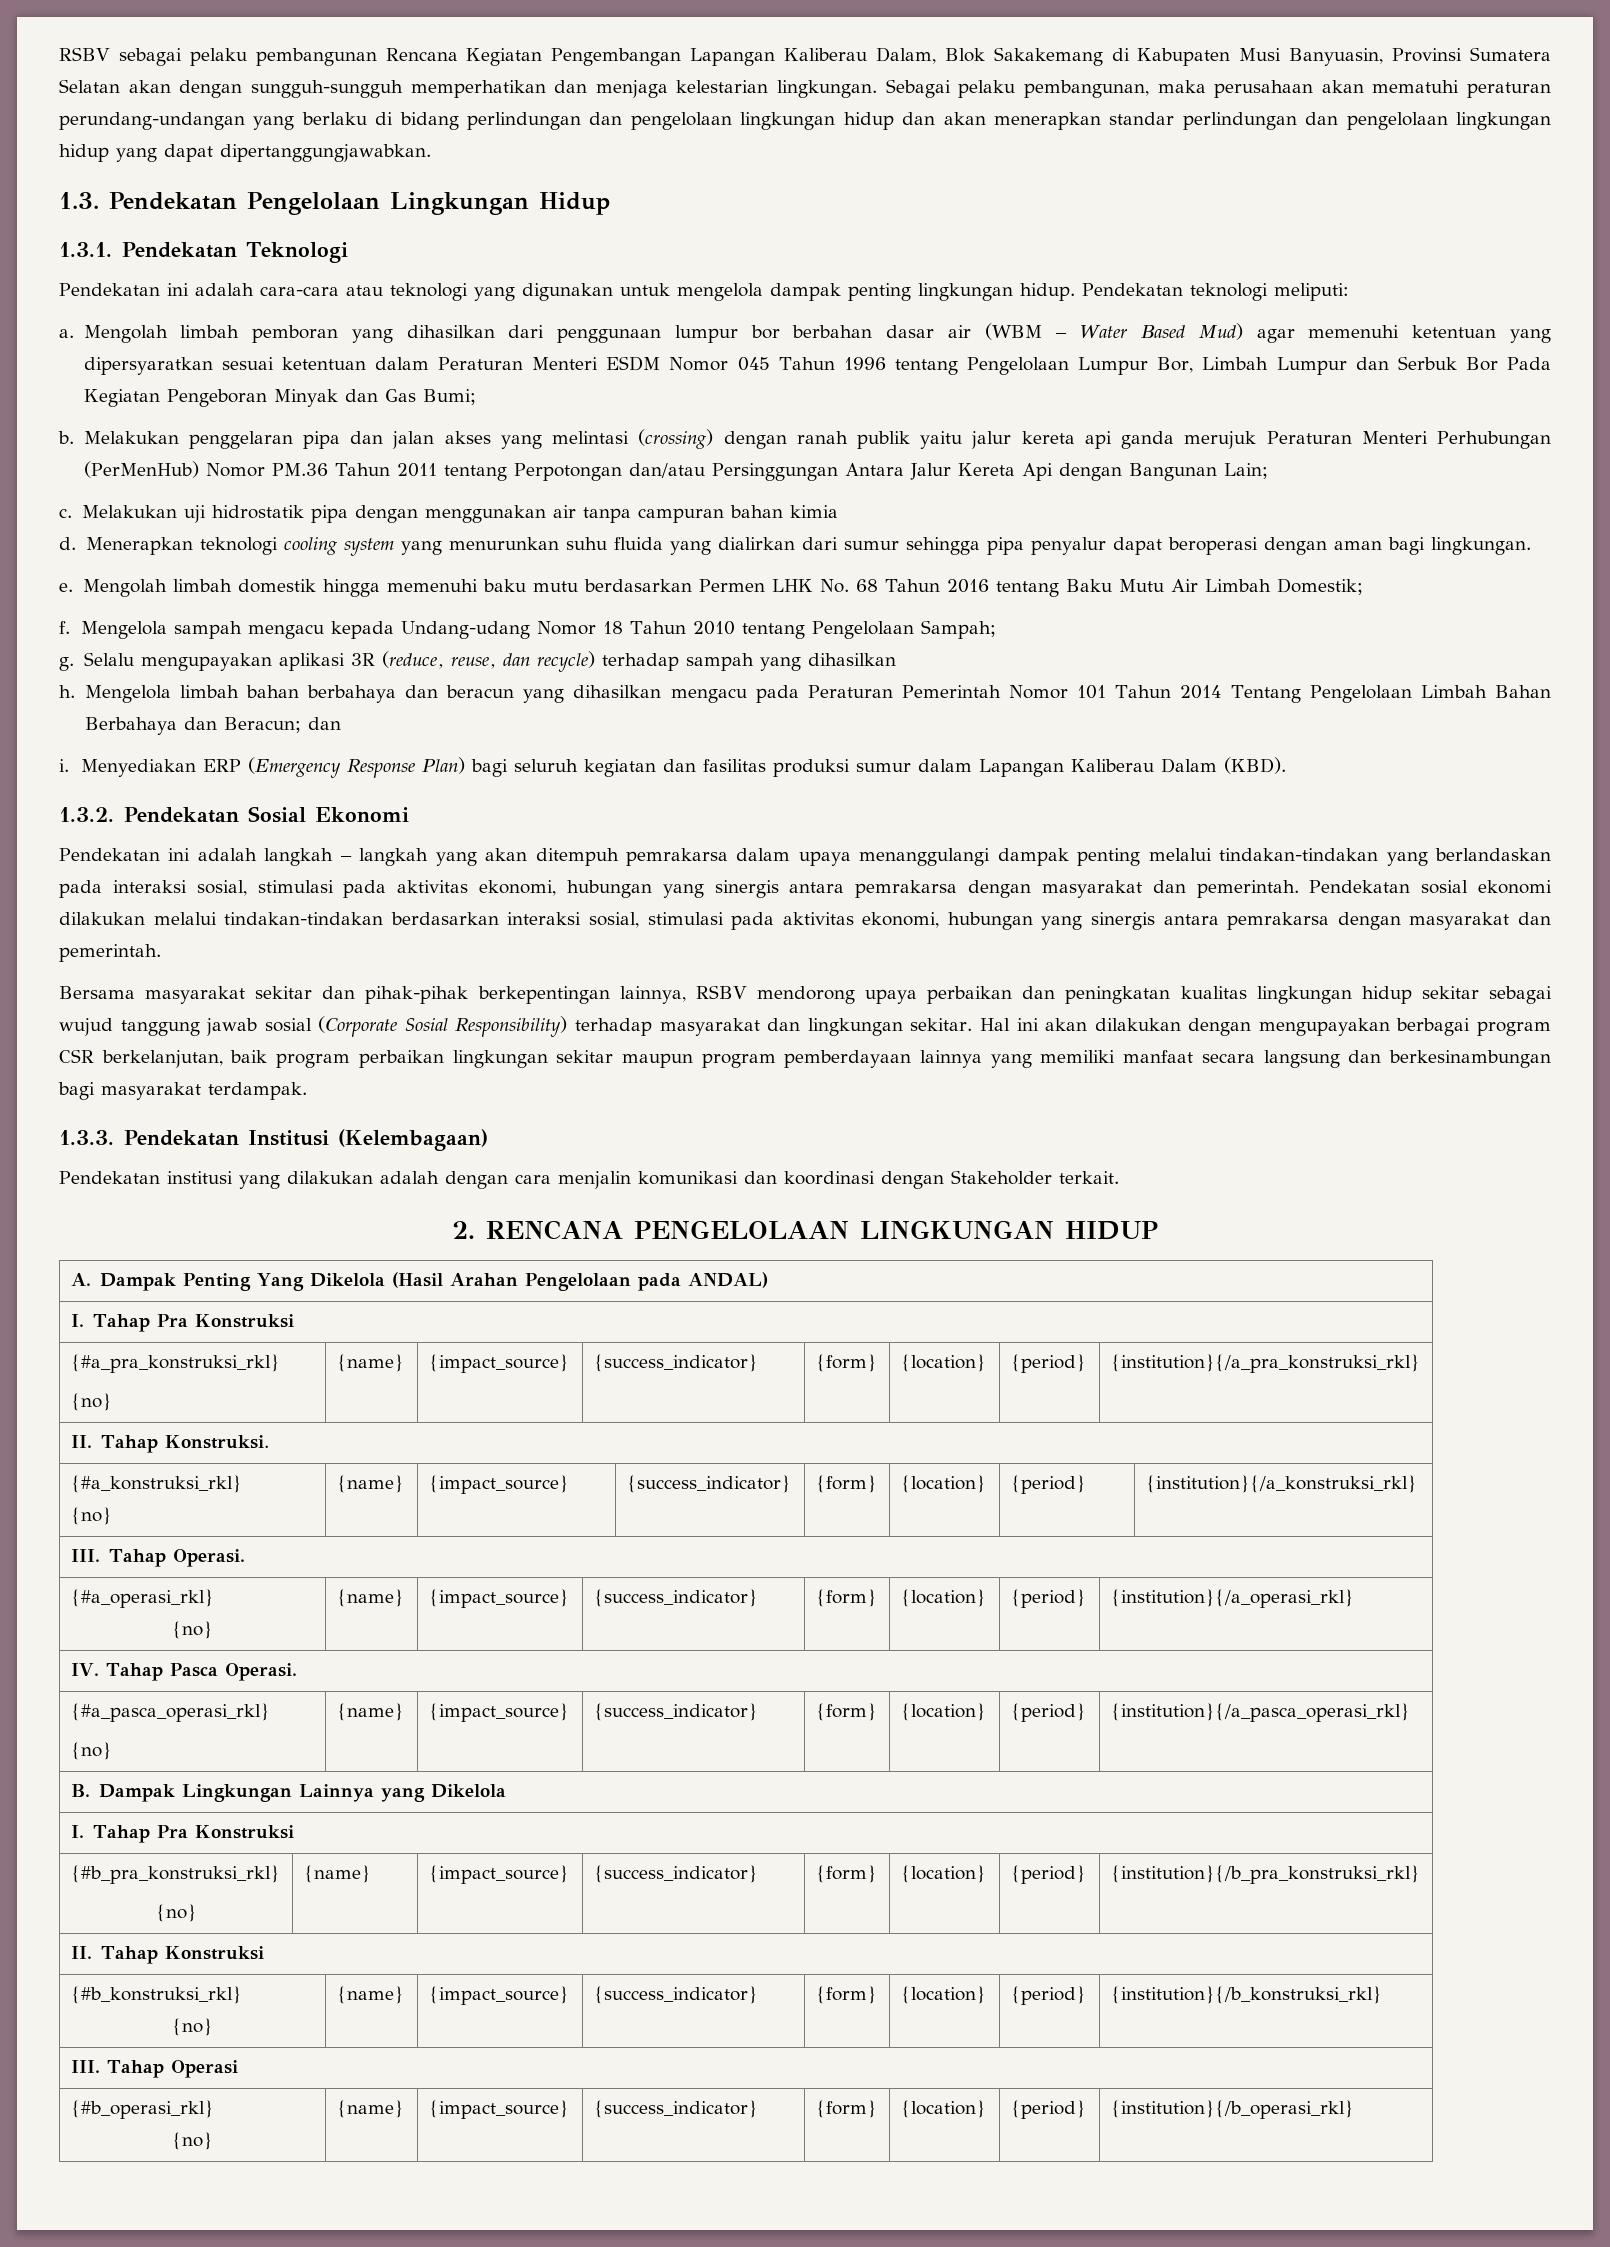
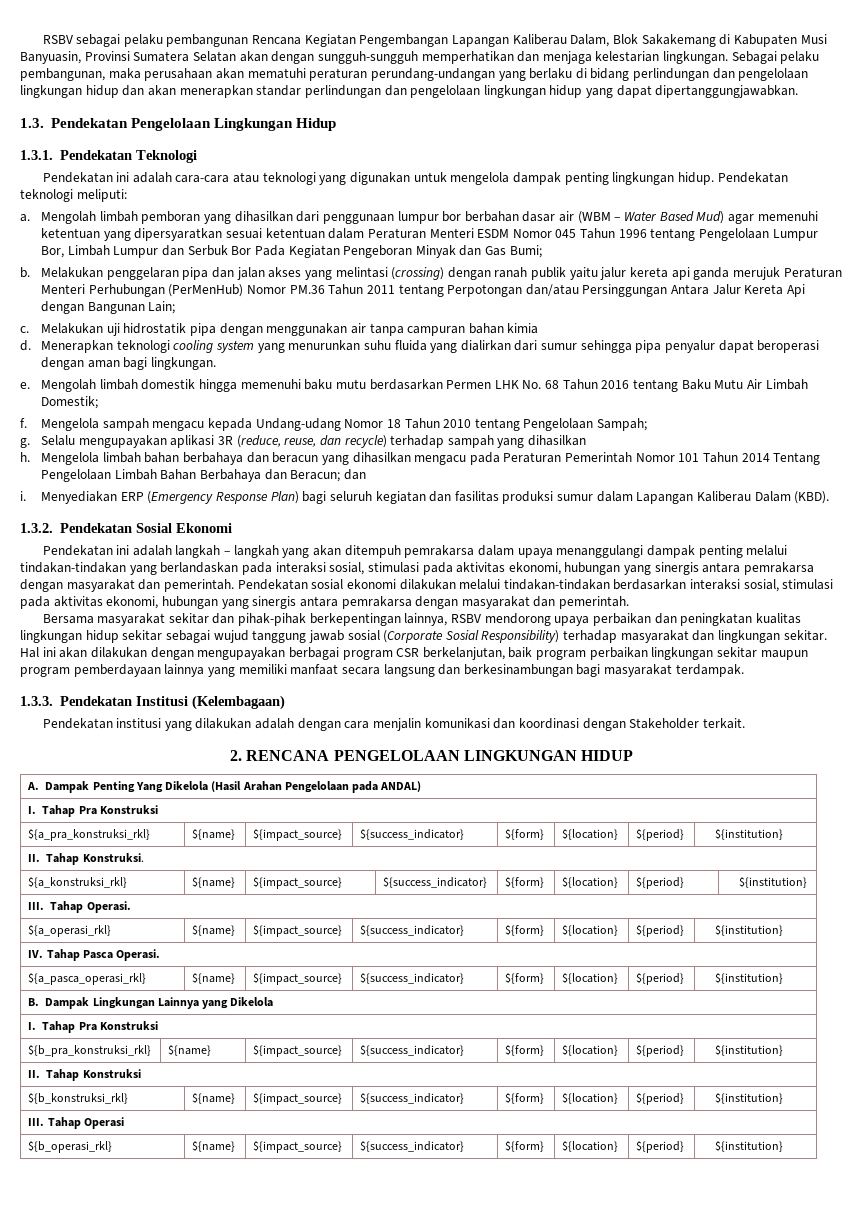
- {#a_pra_konstruksi_rkl}
- {no} | {name} | {impact_source} | {success_indicator} | {form} | {location} | {period} | {institution}{/a_pra_konstruksi_rkl}
+ ${a_pra_konstruksi_rkl} | ${name} | ${impact_source} | ${success_indicator} | ${form} | ${location} | ${period} | ${institution}
  II. Tahap Konstruksi.
- {#a_konstruksi_rkl}
- {no} | {name} | {impact_source} | {success_indicator} | {form} | {location} | {period} | {institution}{/a_konstruksi_rkl}
+ ${a_konstruksi_rkl} | ${name} | ${impact_source} | ${success_indicator} | ${form} | ${location} | ${period} | ${institution}
  III. Tahap Operasi.
- {#a_operasi_rkl}
- {no} | {name} | {impact_source} | {success_indicator} | {form} | {location} | {period} | {institution}{/a_operasi_rkl}
+ ${a_operasi_rkl} | ${name} | ${impact_source} | ${success_indicator} | ${form} | ${location} | ${period} | ${institution}
  IV. Tahap Pasca Operasi.
- {#a_pasca_operasi_rkl}
- {no} | {name} | {impact_source} | {success_indicator} | {form} | {location} | {period} | {institution}{/a_pasca_operasi_rkl}
+ ${a_pasca_operasi_rkl} | ${name} | ${impact_source} | ${success_indicator} | ${form} | ${location} | ${period} | ${institution}
- {#b_pra_konstruksi_rkl}
- {no} | {name} | {impact_source} | {success_indicator} | {form} | {location} | {period} | {institution}{/b_pra_konstruksi_rkl}
+ ${b_pra_konstruksi_rkl} | ${name} | ${impact_source} | ${success_indicator} | ${form} | ${location} | ${period} | ${institution}
  II. Tahap Konstruksi
- {#b_konstruksi_rkl}
- {no} | {name} | {impact_source} | {success_indicator} | {form} | {location} | {period} | {institution}{/b_konstruksi_rkl}
+ ${b_konstruksi_rkl} | ${name} | ${impact_source} | ${success_indicator} | ${form} | ${location} | ${period} | ${institution}
  III. Tahap Operasi
- {#b_operasi_rkl}
- {no} | {name} | {impact_source} | {success_indicator} | {form} | {location} | {period} | {institution}{/b_operasi_rkl}
+ ${b_operasi_rkl} | ${name} | ${impact_source} | ${success_indicator} | ${form} | ${location} | ${period} | ${institution}

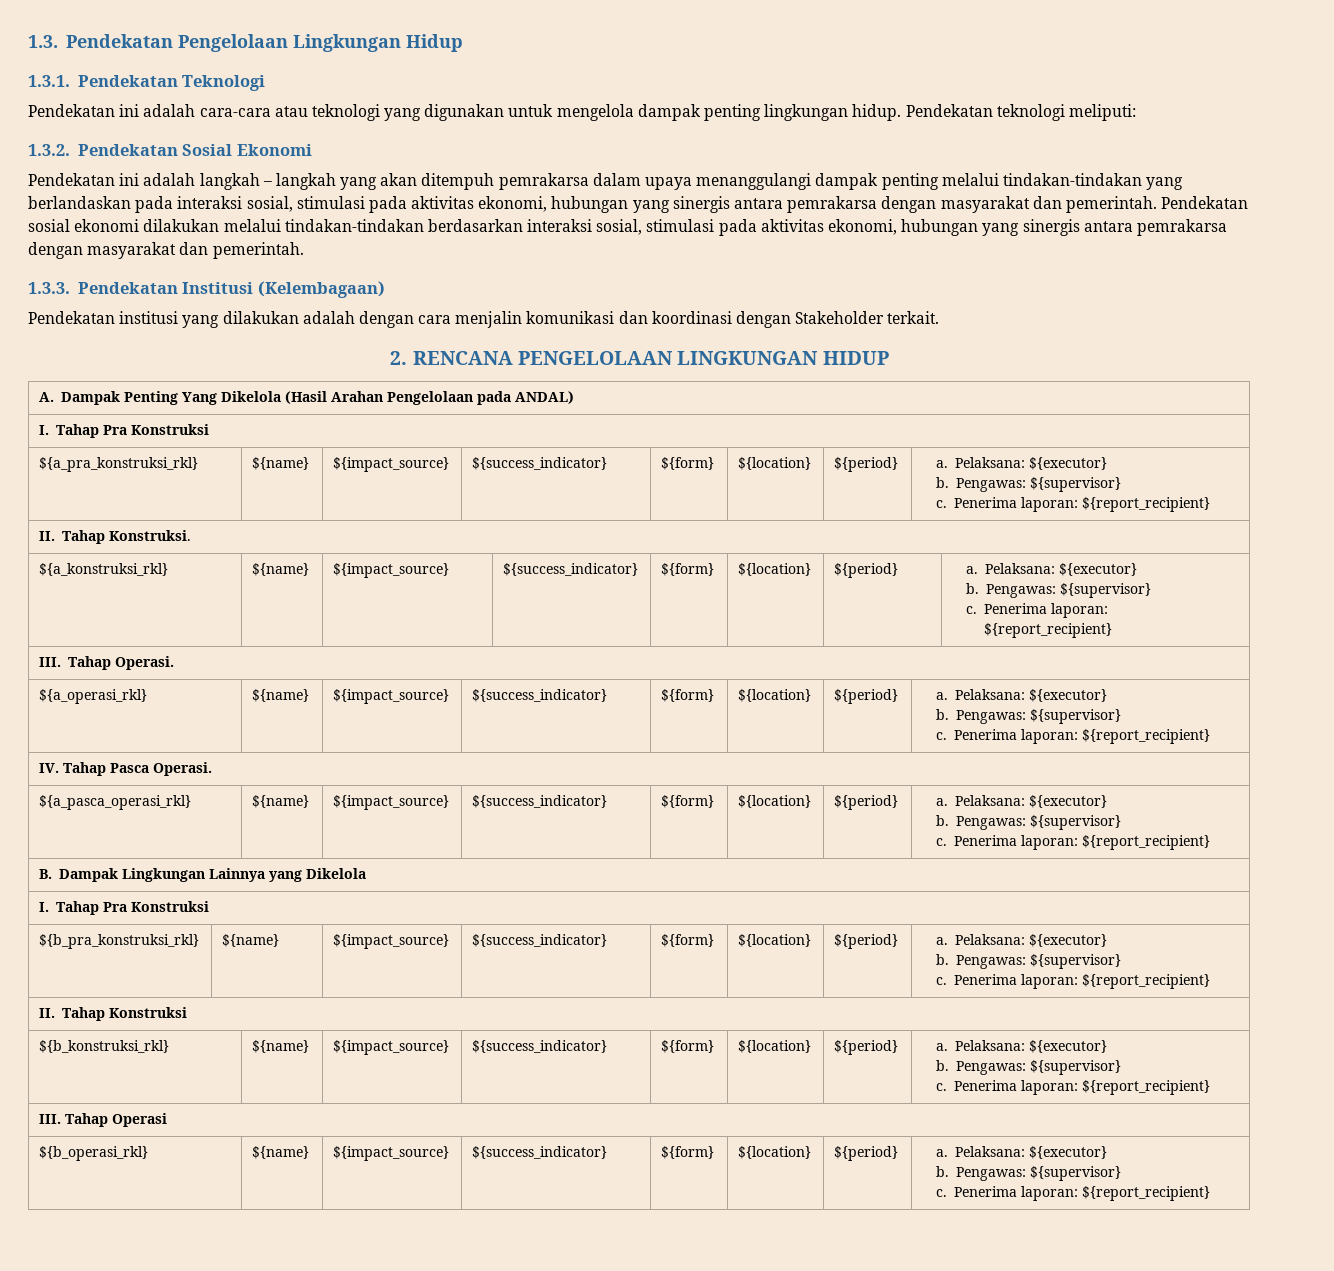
- RSBV sebagai pelaku pembangunan Rencana Kegiatan Pengembangan Lapangan Kaliberau Dalam, Blok Sakakemang di Kabupaten Musi Banyuasin, Provinsi Sumatera Selatan akan dengan sungguh-sungguh memperhatikan dan menjaga kelestarian lingkungan. Sebagai pelaku pembangunan, maka perusahaan akan mematuhi peraturan perundang-undangan yang berlaku di bidang perlindungan dan pengelolaan lingkungan hidup dan akan menerapkan standar perlindungan dan pengelolaan lingkungan hidup yang dapat dipertanggungjawabkan.
- a. Mengolah limbah pemboran yang dihasilkan dari penggunaan lumpur bor berbahan dasar air (WBM – Water Based Mud) agar memenuhi ketentuan yang dipersyaratkan sesuai ketentuan dalam Peraturan Menteri ESDM Nomor 045 Tahun 1996 tentang Pengelolaan Lumpur Bor, Limbah Lumpur dan Serbuk Bor Pada Kegiatan Pengeboran Minyak dan Gas Bumi;
- b. Melakukan penggelaran pipa dan jalan akses yang melintasi (crossing) dengan ranah publik yaitu jalur kereta api ganda merujuk Peraturan Menteri Perhubungan (PerMenHub) Nomor PM.36 Tahun 2011 tentang Perpotongan dan/atau Persinggungan Antara Jalur Kereta Api dengan Bangunan Lain;
- c. Melakukan uji hidrostatik pipa dengan menggunakan air tanpa campuran bahan kimia
- d. Menerapkan teknologi cooling system yang menurunkan suhu fluida yang dialirkan dari sumur sehingga pipa penyalur dapat beroperasi dengan aman bagi lingkungan.
- e. Mengolah limbah domestik hingga memenuhi baku mutu berdasarkan Permen LHK No. 68 Tahun 2016 tentang Baku Mutu Air Limbah Domestik;
- f. Mengelola sampah mengacu kepada Undang-udang Nomor 18 Tahun 2010 tentang Pengelolaan Sampah;
- g. Selalu mengupayakan aplikasi 3R (reduce, reuse, dan recycle) terhadap sampah yang dihasilkan
- h. Mengelola limbah bahan berbahaya dan beracun yang dihasilkan mengacu pada Peraturan Pemerintah Nomor 101 Tahun 2014 Tentang Pengelolaan Limbah Bahan Berbahaya dan Beracun; dan
- i. Menyediakan ERP (Emergency Response Plan) bagi seluruh kegiatan dan fasilitas produksi sumur dalam Lapangan Kaliberau Dalam (KBD).
- Bersama masyarakat sekitar dan pihak-pihak berkepentingan lainnya, RSBV mendorong upaya perbaikan dan peningkatan kualitas lingkungan hidup sekitar sebagai wujud tanggung jawab sosial (Corporate Sosial Responsibility) terhadap masyarakat dan lingkungan sekitar. Hal ini akan dilakukan dengan mengupayakan berbagai program CSR berkelanjutan, baik program perbaikan lingkungan sekitar maupun program pemberdayaan lainnya yang memiliki manfaat secara langsung dan berkesinambungan bagi masyarakat terdampak.
- ${a_pra_konstruksi_rkl} | ${name} | ${impact_source} | ${success_indicator} | ${form} | ${location} | ${period} | ${institution}
+ ${a_pra_konstruksi_rkl} | ${name} | ${impact_source} | ${success_indicator} | ${form} | ${location} | ${period} | a. Pelaksana: ${executor}
+ b. Pengawas: ${supervisor}
+ c. Penerima laporan: ${report_recipient}
- ${a_konstruksi_rkl} | ${name} | ${impact_source} | ${success_indicator} | ${form} | ${location} | ${period} | ${institution}
+ ${a_konstruksi_rkl} | ${name} | ${impact_source} | ${success_indicator} | ${form} | ${location} | ${period} | a. Pelaksana: ${executor}
+ b. Pengawas: ${supervisor}
+ c. Penerima laporan: ${report_recipient}
- ${a_operasi_rkl} | ${name} | ${impact_source} | ${success_indicator} | ${form} | ${location} | ${period} | ${institution}
+ ${a_operasi_rkl} | ${name} | ${impact_source} | ${success_indicator} | ${form} | ${location} | ${period} | a. Pelaksana: ${executor}
+ b. Pengawas: ${supervisor}
+ c. Penerima laporan: ${report_recipient}
- ${a_pasca_operasi_rkl} | ${name} | ${impact_source} | ${success_indicator} | ${form} | ${location} | ${period} | ${institution}
+ ${a_pasca_operasi_rkl} | ${name} | ${impact_source} | ${success_indicator} | ${form} | ${location} | ${period} | a. Pelaksana: ${executor}
+ b. Pengawas: ${supervisor}
+ c. Penerima laporan: ${report_recipient}
- ${b_pra_konstruksi_rkl} | ${name} | ${impact_source} | ${success_indicator} | ${form} | ${location} | ${period} | ${institution}
+ ${b_pra_konstruksi_rkl} | ${name} | ${impact_source} | ${success_indicator} | ${form} | ${location} | ${period} | a. Pelaksana: ${executor}
+ b. Pengawas: ${supervisor}
+ c. Penerima laporan: ${report_recipient}
- ${b_konstruksi_rkl} | ${name} | ${impact_source} | ${success_indicator} | ${form} | ${location} | ${period} | ${institution}
+ ${b_konstruksi_rkl} | ${name} | ${impact_source} | ${success_indicator} | ${form} | ${location} | ${period} | a. Pelaksana: ${executor}
+ b. Pengawas: ${supervisor}
+ c. Penerima laporan: ${report_recipient}
- ${b_operasi_rkl} | ${name} | ${impact_source} | ${success_indicator} | ${form} | ${location} | ${period} | ${institution}
+ ${b_operasi_rkl} | ${name} | ${impact_source} | ${success_indicator} | ${form} | ${location} | ${period} | a. Pelaksana: ${executor}
+ b. Pengawas: ${supervisor}
+ c. Penerima laporan: ${report_recipient}

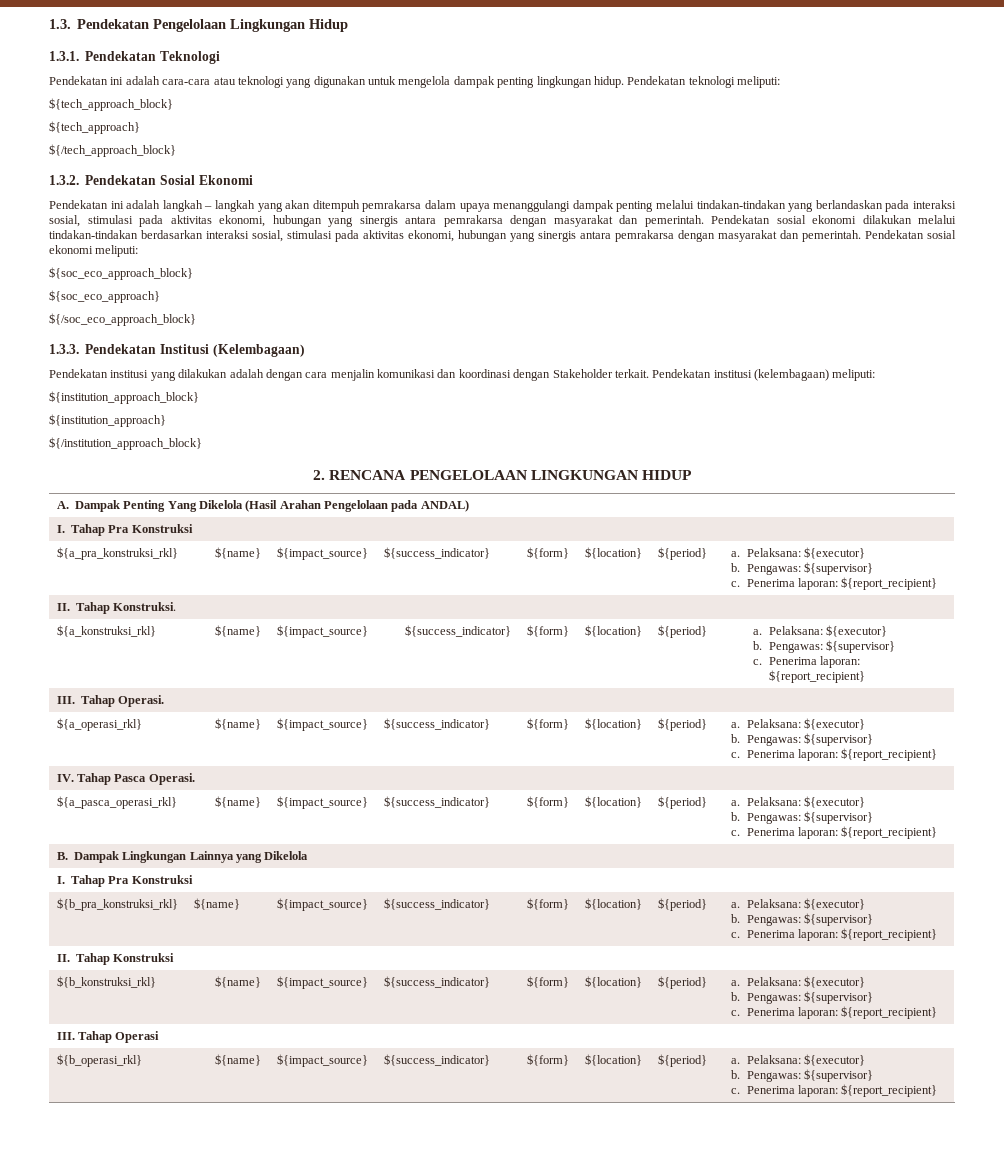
+ ${tech_approach_block}
+ ${tech_approach}
+ ${/tech_approach_block}
+ Pendekatan sosial ekonomi meliputi:
+ ${soc_eco_approach_block}
+ ${soc_eco_approach}
+ ${/soc_eco_approach_block}
+ Pendekatan institusi (kelembagaan) meliputi:
+ ${institution_approach_block}
+ ${institution_approach}
+ ${/institution_approach_block}

